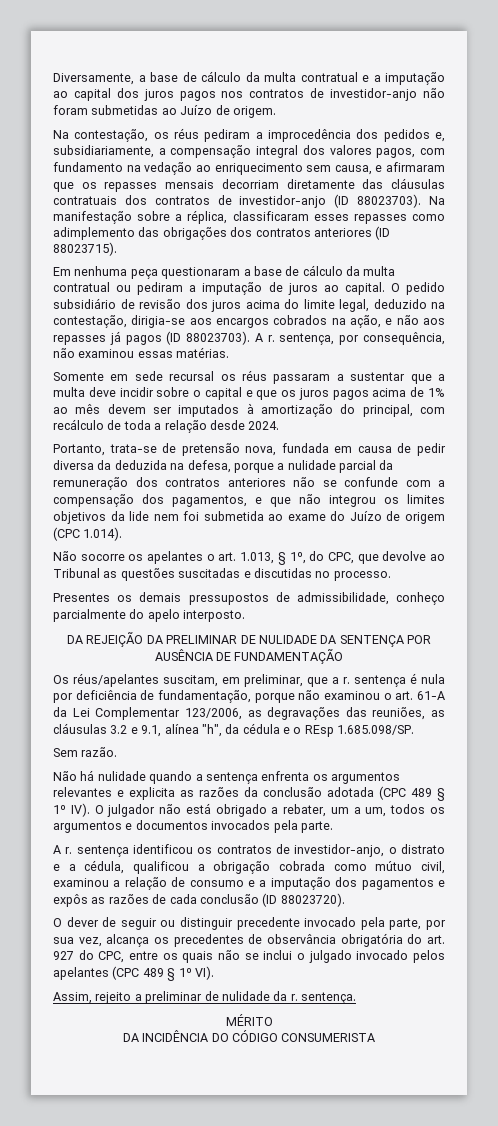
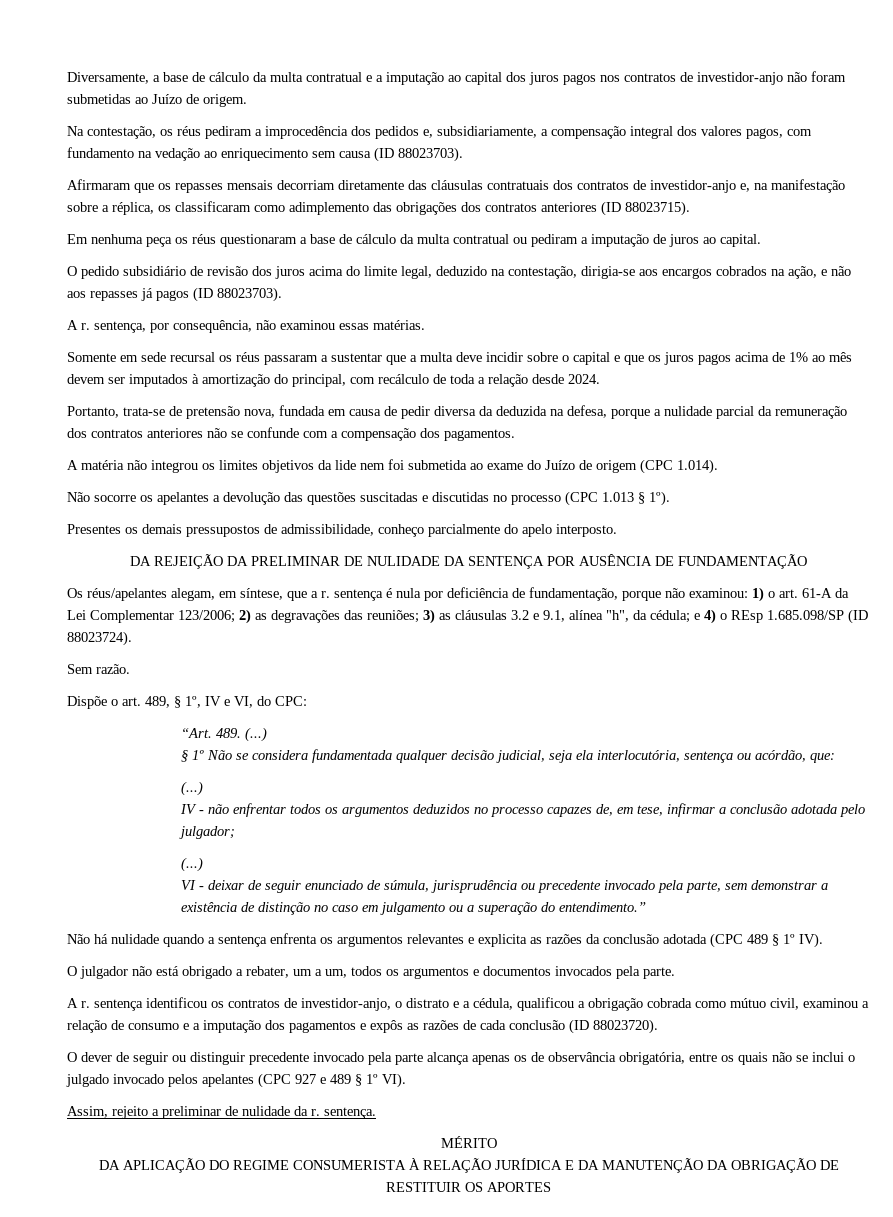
- Na contestação, os réus pediram a improcedência dos pedidos e, subsidiariamente, a compensação integral dos valores pagos, com fundamento na vedação ao enriquecimento sem causa, e afirmaram que os repasses mensais decorriam diretamente das cláusulas contratuais dos contratos de investidor-anjo (ID 88023703). Na manifestação sobre a réplica, classificaram esses repasses como adimplemento das obrigações dos contratos anteriores (ID 88023715).
+ Na contestação, os réus pediram a improcedência dos pedidos e, subsidiariamente, a compensação integral dos valores pagos, com fundamento na vedação ao enriquecimento sem causa (ID 88023703).
+ Afirmaram que os repasses mensais decorriam diretamente das cláusulas contratuais dos contratos de investidor-anjo e, na manifestação sobre a réplica, os classificaram como adimplemento das obrigações dos contratos anteriores (ID 88023715).
- Em nenhuma peça questionaram a base de cálculo da multa contratual ou pediram a imputação de juros ao capital. O pedido subsidiário de revisão dos juros acima do limite legal, deduzido na contestação, dirigia-se aos encargos cobrados na ação, e não aos repasses já pagos (ID 88023703). A r. sentença, por consequência, não examinou essas matérias.
+ Em nenhuma peça os réus questionaram a base de cálculo da multa contratual ou pediram a imputação de juros ao capital.
+ O pedido subsidiário de revisão dos juros acima do limite legal, deduzido na contestação, dirigia-se aos encargos cobrados na ação, e não aos repasses já pagos (ID 88023703).
+ A r. sentença, por consequência, não examinou essas matérias.
- Portanto, trata-se de pretensão nova, fundada em causa de pedir diversa da deduzida na defesa, porque a nulidade parcial da remuneração dos contratos anteriores não se confunde com a compensação dos pagamentos, e que não integrou os limites objetivos da lide nem foi submetida ao exame do Juízo de origem (CPC 1.014).
+ Portanto, trata-se de pretensão nova, fundada em causa de pedir diversa da deduzida na defesa, porque a nulidade parcial da remuneração dos contratos anteriores não se confunde com a compensação dos pagamentos.
+ A matéria não integrou os limites objetivos da lide nem foi submetida ao exame do Juízo de origem (CPC 1.014).
- Não socorre os apelantes o art. 1.013, § 1º, do CPC, que devolve ao Tribunal as questões suscitadas e discutidas no processo.
+ Não socorre os apelantes a devolução das questões suscitadas e discutidas no processo (CPC 1.013 § 1º).
- Os réus/apelantes suscitam, em preliminar, que a r. sentença é nula por deficiência de fundamentação, porque não examinou o art. 61-A da Lei Complementar 123/2006, as degravações das reuniões, as cláusulas 3.2 e 9.1, alínea "h", da cédula e o REsp 1.685.098/SP.
+ Os réus/apelantes alegam, em síntese, que a r. sentença é nula por deficiência de fundamentação, porque não examinou: 1) o art. 61-A da Lei Complementar 123/2006; 2) as degravações das reuniões; 3) as cláusulas 3.2 e 9.1, alínea "h", da cédula; e 4) o REsp 1.685.098/SP (ID 88023724).
  Sem razão.
+ Dispõe o art. 489, § 1º, IV e VI, do CPC:
+ “Art. 489. (...)
+ § 1º Não se considera fundamentada qualquer decisão judicial, seja ela interlocutória, sentença ou acórdão, que:
+ (...)
+ IV - não enfrentar todos os argumentos deduzidos no processo capazes de, em tese, infirmar a conclusão adotada pelo julgador;
+ (...)
+ VI - deixar de seguir enunciado de súmula, jurisprudência ou precedente invocado pela parte, sem demonstrar a existência de distinção no caso em julgamento ou a superação do entendimento.”
- Não há nulidade quando a sentença enfrenta os argumentos relevantes e explicita as razões da conclusão adotada (CPC 489 § 1º IV). O julgador não está obrigado a rebater, um a um, todos os argumentos e documentos invocados pela parte.
+ Não há nulidade quando a sentença enfrenta os argumentos relevantes e explicita as razões da conclusão adotada (CPC 489 § 1º IV).
+ O julgador não está obrigado a rebater, um a um, todos os argumentos e documentos invocados pela parte.
- O dever de seguir ou distinguir precedente invocado pela parte, por sua vez, alcança os precedentes de observância obrigatória do art. 927 do CPC, entre os quais não se inclui o julgado invocado pelos apelantes (CPC 489 § 1º VI).
+ O dever de seguir ou distinguir precedente invocado pela parte alcança apenas os de observância obrigatória, entre os quais não se inclui o julgado invocado pelos apelantes (CPC 927 e 489 § 1º VI).
- DA INCIDÊNCIA DO CÓDIGO CONSUMERISTA
+ DA APLICAÇÃO DO REGIME CONSUMERISTA À RELAÇÃO JURÍDICA E DA MANUTENÇÃO DA OBRIGAÇÃO DE RESTITUIR OS APORTES

